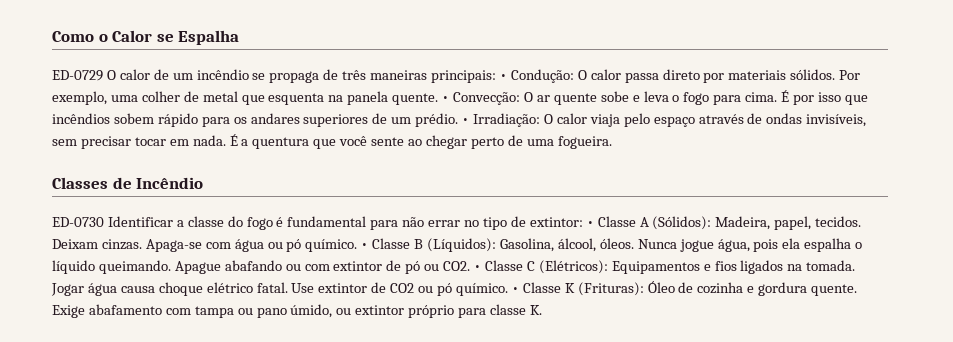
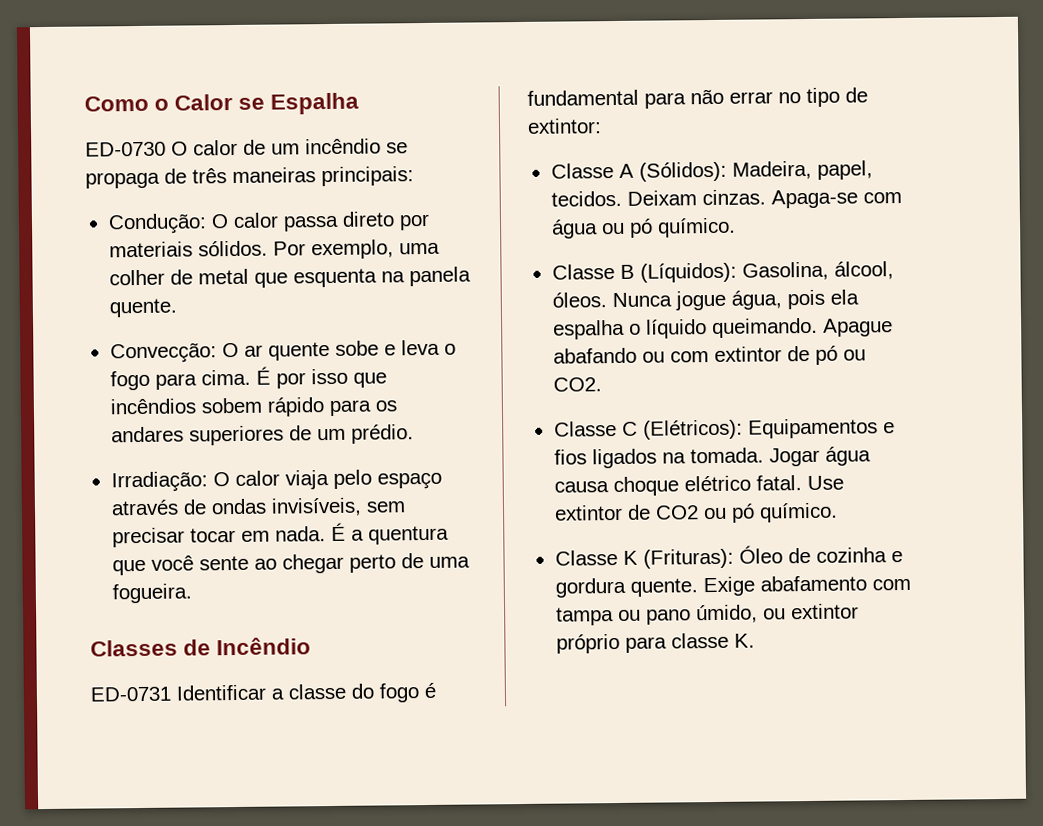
- ED-0729 O calor de um incêndio se propaga de três maneiras principais: • Condução: O calor passa direto por materiais sólidos.
+ ED-0730 O calor de um incêndio se propaga de três maneiras principais:
+ Condução: O calor passa direto por materiais sólidos.
- Por exemplo, uma colher de metal que esquenta na panela quente. • Convecção: O ar quente sobe e leva o fogo para cima.
+ Por exemplo, uma colher de metal que esquenta na panela quente.
+ Convecção: O ar quente sobe e leva o fogo para cima.
- É por isso que incêndios sobem rápido para os andares superiores de um prédio. • Irradiação: O calor viaja pelo espaço através de ondas invisíveis, sem precisar tocar em nada.
+ É por isso que incêndios sobem rápido para os andares superiores de um prédio.
+ Irradiação: O calor viaja pelo espaço através de ondas invisíveis, sem precisar tocar em nada.
- ED-0730 Identificar a classe do fogo é fundamental para não errar no tipo de extintor: • Classe A (Sólidos): Madeira, papel, tecidos.
+ ED-0731 Identificar a classe do fogo é fundamental para não errar no tipo de extintor:
+ Classe A (Sólidos): Madeira, papel, tecidos.
- Apaga-se com água ou pó químico. • Classe B (Líquidos): Gasolina, álcool, óleos.
+ Apaga-se com água ou pó químico.
+ Classe B (Líquidos): Gasolina, álcool, óleos.
- Apague abafando ou com extintor de pó ou CO2. • Classe C (Elétricos): Equipamentos e fios ligados na tomada.
+ Apague abafando ou com extintor de pó ou CO2.
+ Classe C (Elétricos): Equipamentos e fios ligados na tomada.
- Use extintor de CO2 ou pó químico. • Classe K (Frituras): Óleo de cozinha e gordura quente.
+ Use extintor de CO2 ou pó químico.
+ Classe K (Frituras): Óleo de cozinha e gordura quente.

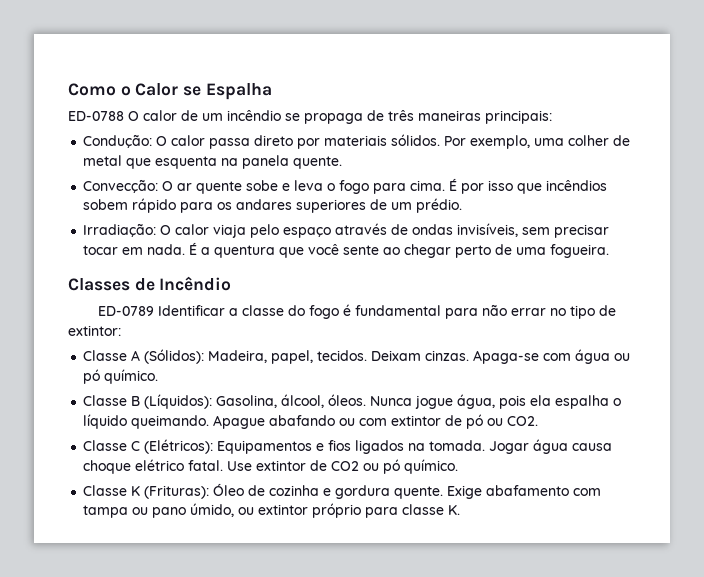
- ED-0730 O calor de um incêndio se propaga de três maneiras principais:
+ ED-0788 O calor de um incêndio se propaga de três maneiras principais:
- ED-0731 Identificar a classe do fogo é fundamental para não errar no tipo de extintor:
+ ED-0789 Identificar a classe do fogo é fundamental para não errar no tipo de extintor:

